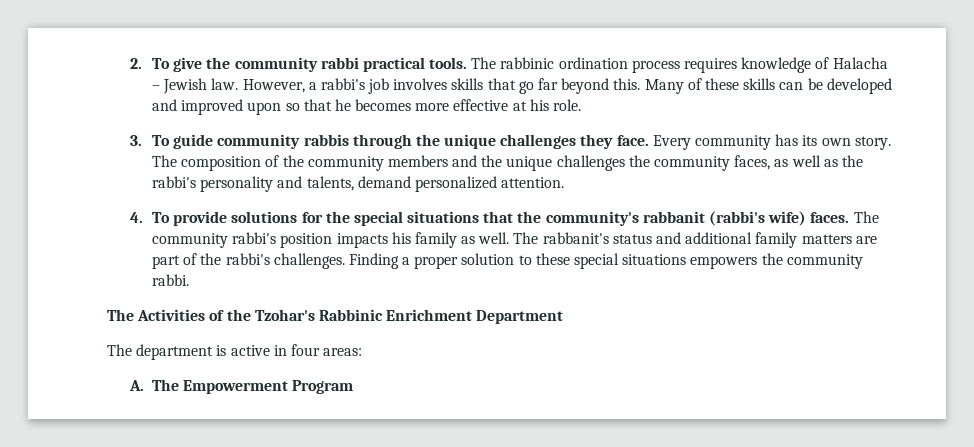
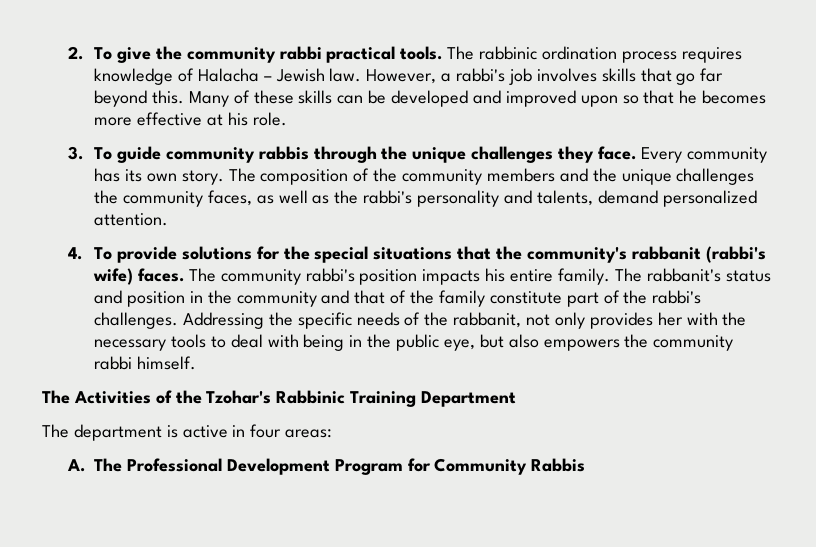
- The community rabbi's position impacts his family as well.
+ The community rabbi's position impacts his entire family.
- The rabbanit's status and additional family matters are part of the rabbi's challenges.
+ The rabbanit's status and position in the community and that of the family constitute part of the rabbi's challenges.
- Finding a proper solution to these special situations empowers the community rabbi.
+ Addressing the specific needs of the rabbanit, not only provides her with the necessary tools to deal with being in the public eye, but also empowers the community rabbi himself.
- The Activities of the Tzohar's Rabbinic Enrichment Department
+ The Activities of the Tzohar's Rabbinic Training Department
- A. The Empowerment Program
+ A. The Professional Development Program for Community Rabbis

